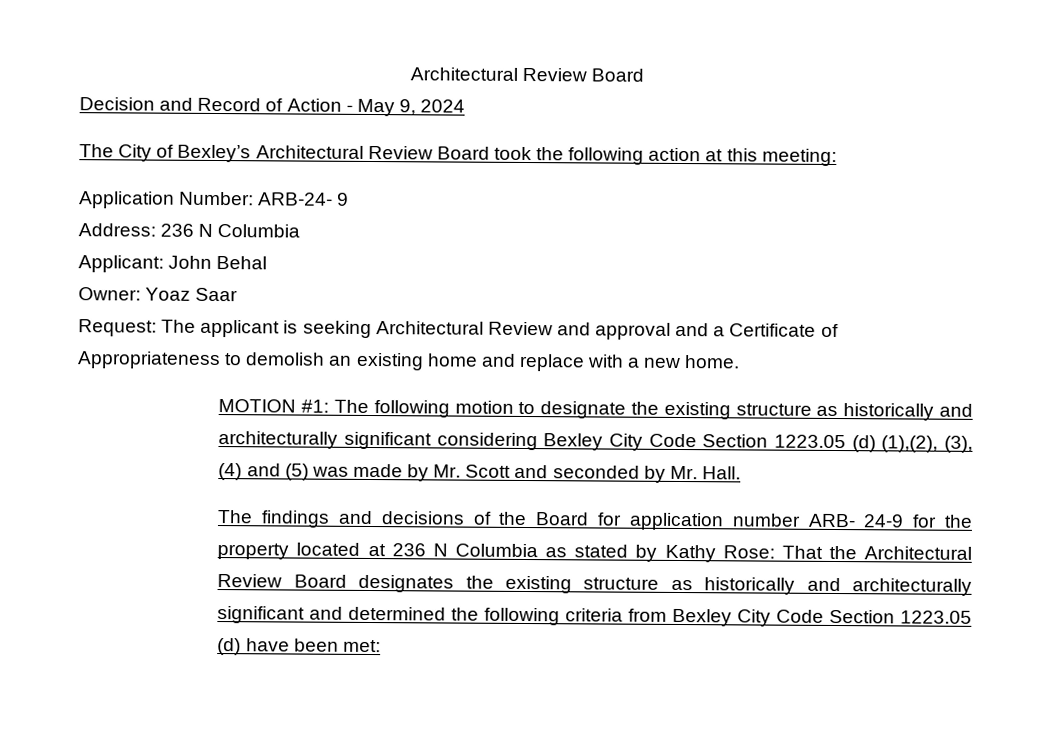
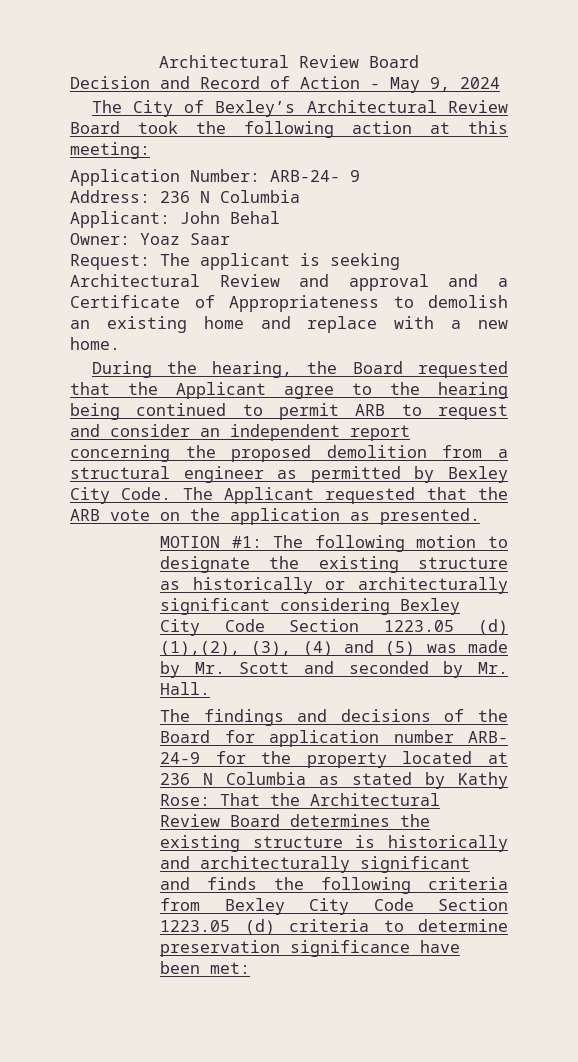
+ During the hearing, the Board requested that the Applicant agree to the hearing being continued to permit ARB to request and consider an independent report concerning the proposed demolition from a structural engineer as permitted by Bexley City Code. The Applicant requested that the ARB vote on the application as presented.
- MOTION #1: The following motion to designate the existing structure as historically and architecturally significant considering Bexley City Code Section 1223.05 (d) (1),(2), (3), (4) and (5) was made by Mr. Scott and seconded by Mr. Hall.
+ MOTION #1: The following motion to designate the existing structure as historically or architecturally significant considering Bexley City Code Section 1223.05 (d) (1),(2), (3), (4) and (5) was made by Mr. Scott and seconded by Mr. Hall.
- The findings and decisions of the Board for application number ARB- 24-9 for the property located at 236 N Columbia as stated by Kathy Rose: That the Architectural Review Board designates the existing structure as historically and architecturally significant and determined the following criteria from Bexley City Code Section 1223.05 (d) have been met:
+ The findings and decisions of the Board for application number ARB- 24-9 for the property located at 236 N Columbia as stated by Kathy Rose: That the Architectural Review Board determines the existing structure is historically and architecturally significant and finds the following criteria from Bexley City Code Section 1223.05 (d) criteria to determine preservation significance have been met:

